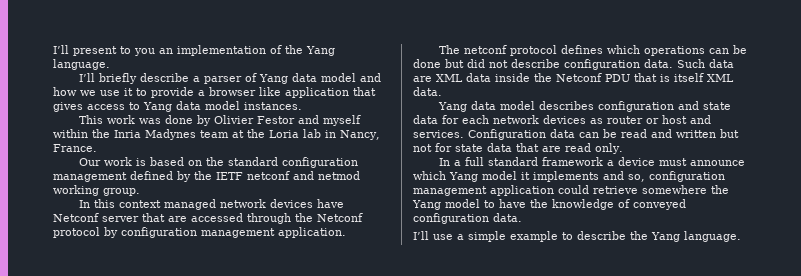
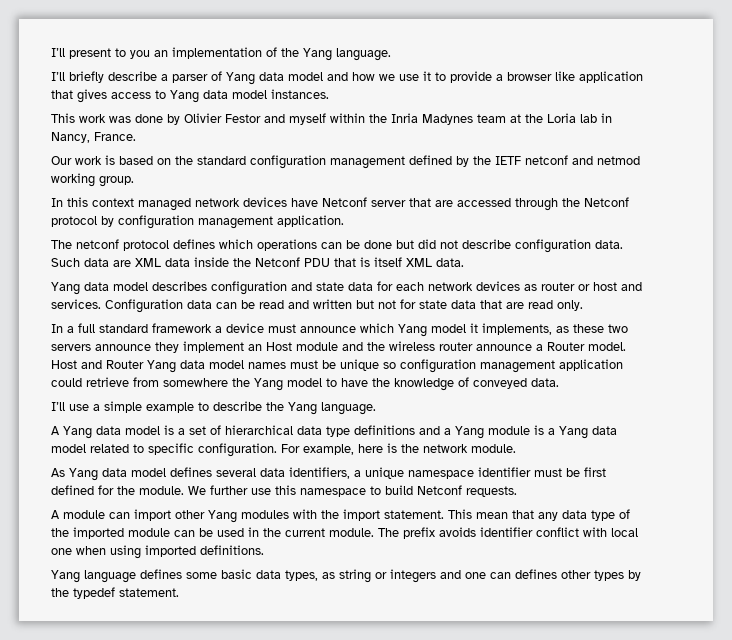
- In a full standard framework a device must announce which Yang model it implements and so, configuration management application could retrieve somewhere the Yang model to have the knowledge of conveyed configuration data.
+ In a full standard framework a device must announce which Yang model it implements, as these two servers announce they implement an Host module and the wireless router announce a Router model. Host and Router Yang data model names must be unique so configuration management application could retrieve from somewhere the Yang model to have the knowledge of conveyed data.
+ A Yang data model is a set of hierarchical data type definitions and a Yang module is a Yang data model related to specific configuration. For example, here is the network module.
+ As Yang data model defines several data identifiers, a unique namespace identifier must be first defined for the module. We further use this namespace to build Netconf requests.
+ A module can import other Yang modules with the import statement. This mean that any data type of the imported module can be used in the current module. The prefix avoids identifier conflict with local one when using imported definitions.
+ Yang language defines some basic data types, as string or integers and one can defines other types by the typedef statement.

